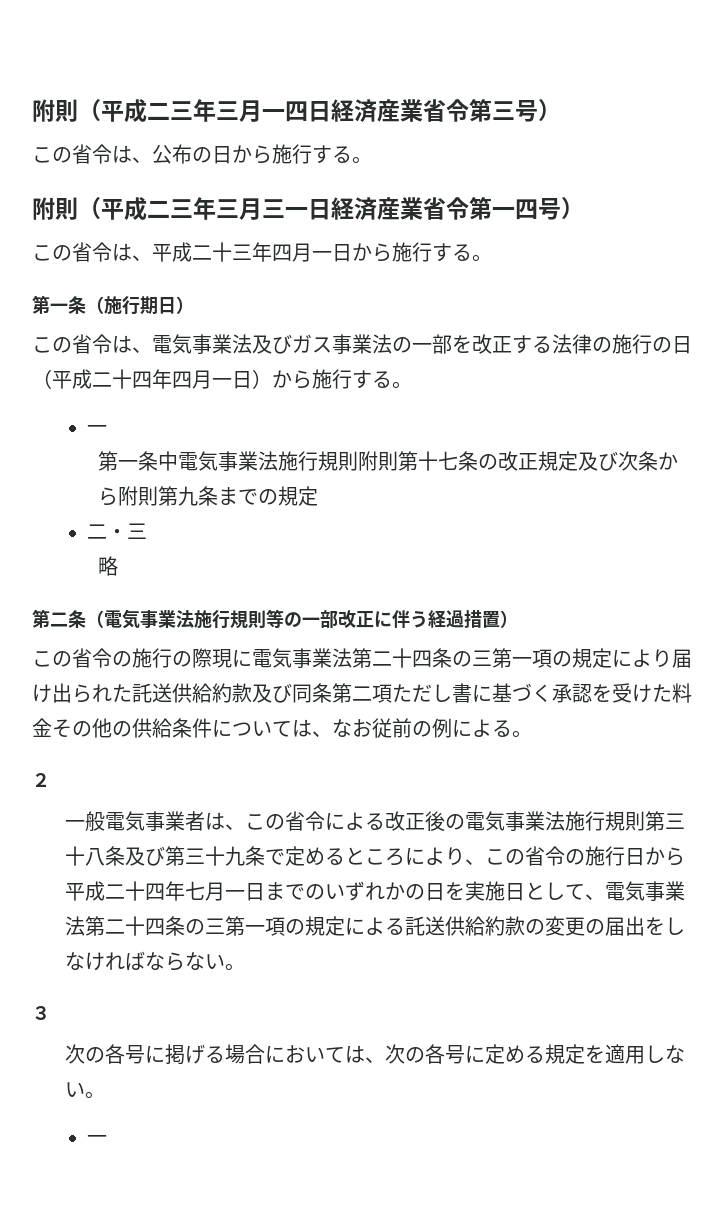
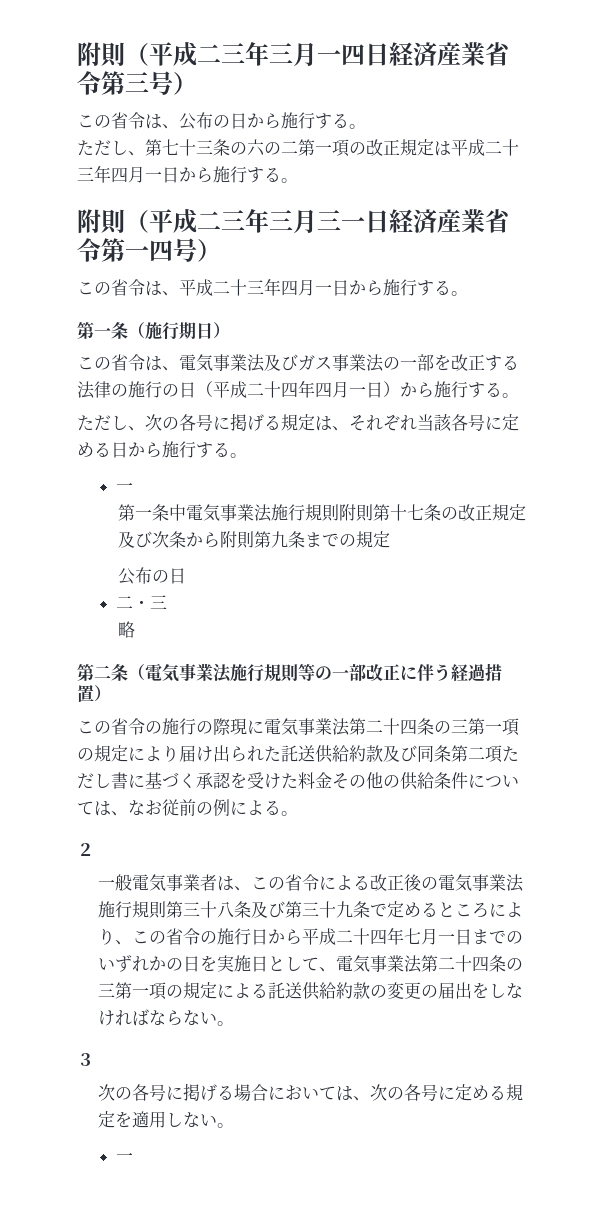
+ ただし、第七十三条の六の二第一項の改正規定は平成二十三年四月一日から施行する。
+ ただし、次の各号に掲げる規定は、それぞれ当該各号に定める日から施行する。
  第一条中電気事業法施行規則附則第十七条の改正規定及び次条から附則第九条までの規定
+ 公布の日

